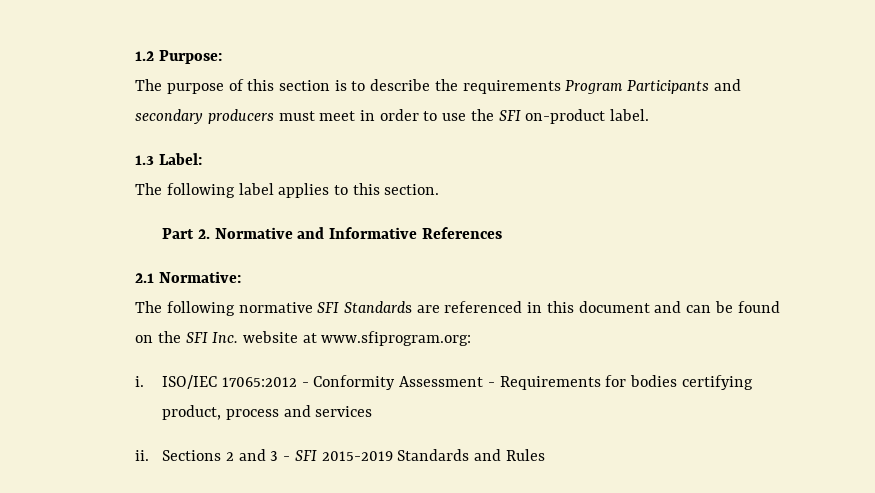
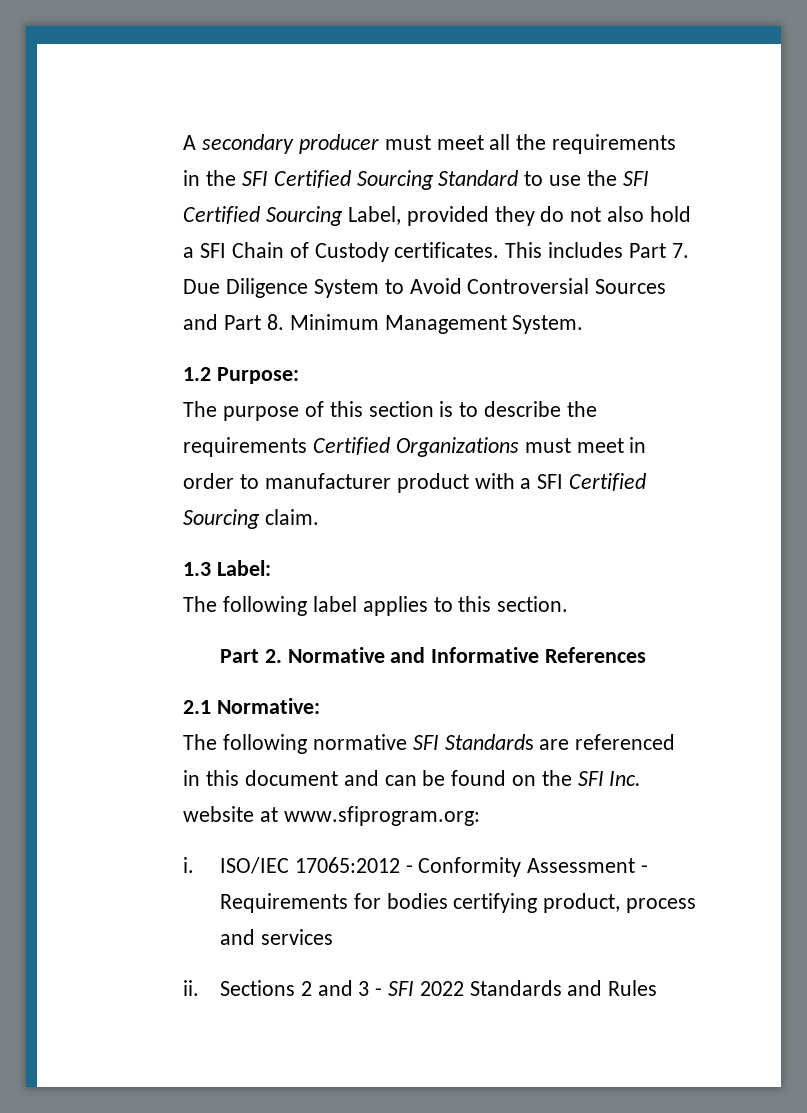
+ A secondary producer must meet all the requirements in the SFI Certified Sourcing Standard to use the SFI Certified Sourcing Label, provided they do not also hold a SFI Chain of Custody certificates. This includes Part 7. Due Diligence System to Avoid Controversial Sources and Part 8. Minimum Management System.
- The purpose of this section is to describe the requirements Program Participants and secondary producers must meet in order to use the SFI on-product label.
+ The purpose of this section is to describe the requirements Certified Organizations must meet in order to manufacturer product with a SFI Certified Sourcing claim.
- Sections 2 and 3 - SFI 2015-2019 Standards and Rules
+ Sections 2 and 3 - SFI 2022 Standards and Rules

